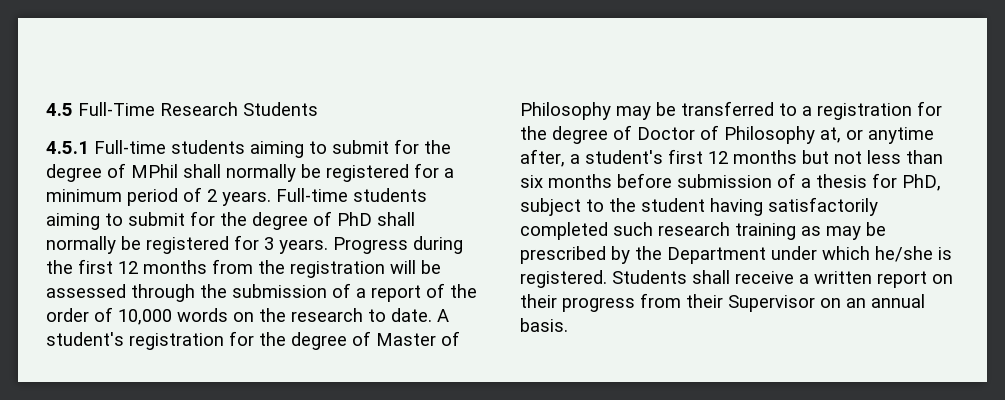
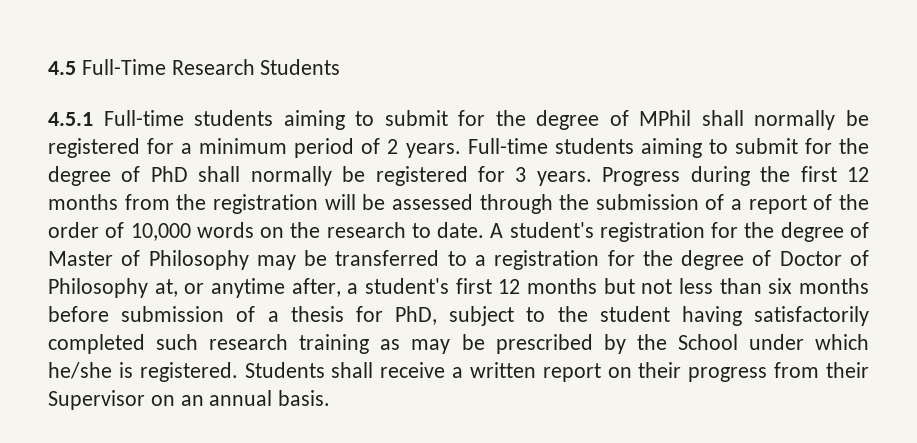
- A student's registration for the degree of Master of Philosophy may be transferred to a registration for the degree of Doctor of Philosophy at, or anytime after, a student's first 12 months but not less than six months before submission of a thesis for PhD, subject to the student having satisfactorily completed such research training as may be prescribed by the Department under which he/she is registered.
+ A student's registration for the degree of Master of Philosophy may be transferred to a registration for the degree of Doctor of Philosophy at, or anytime after, a student's first 12 months but not less than six months before submission of a thesis for PhD, subject to the student having satisfactorily completed such research training as may be prescribed by the School under which he/she is registered.

